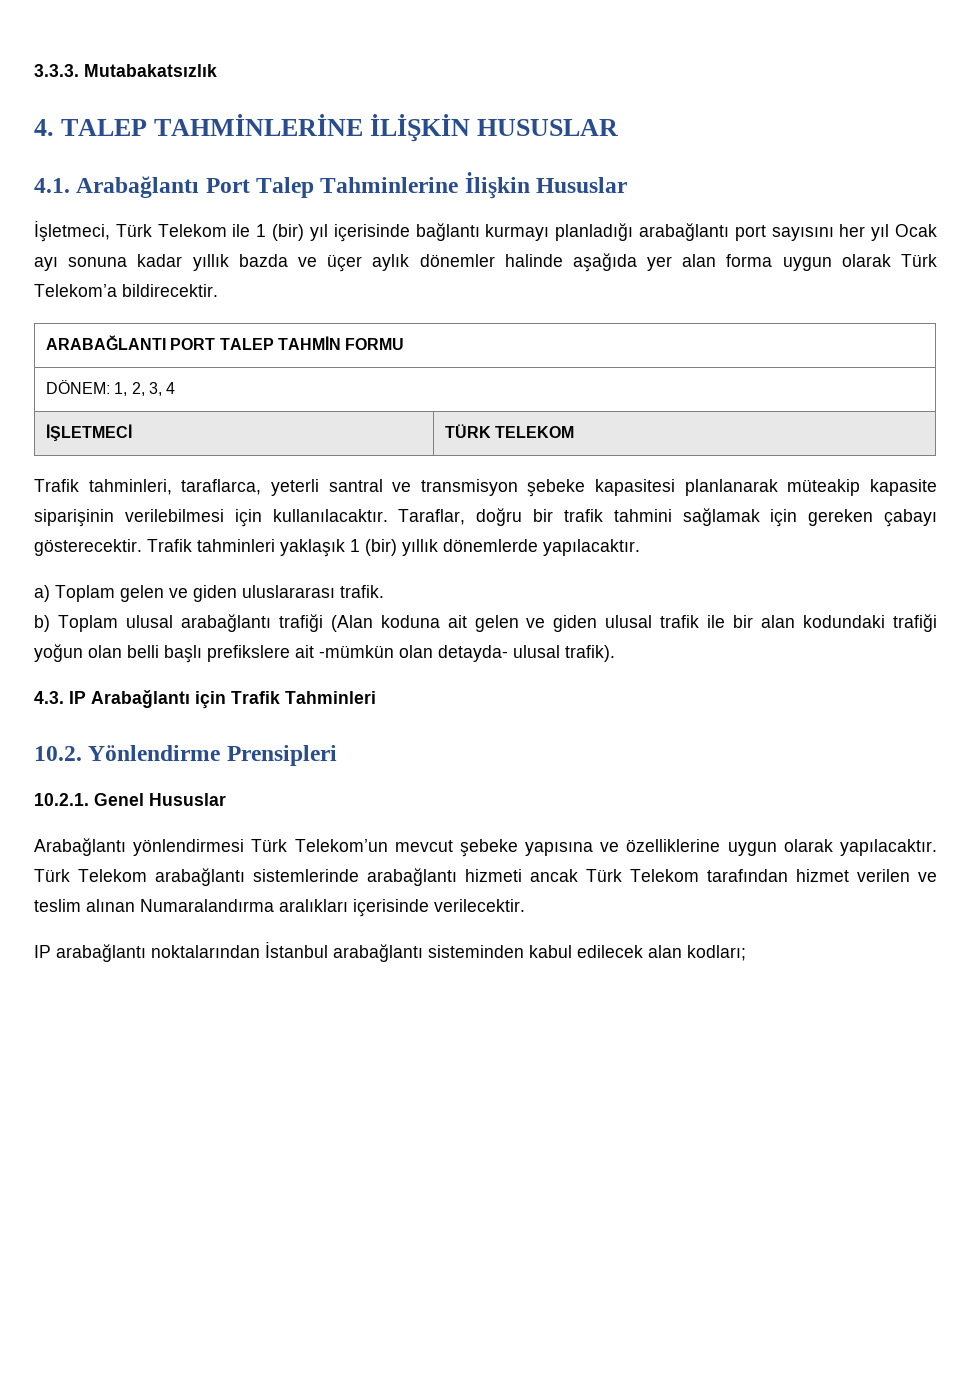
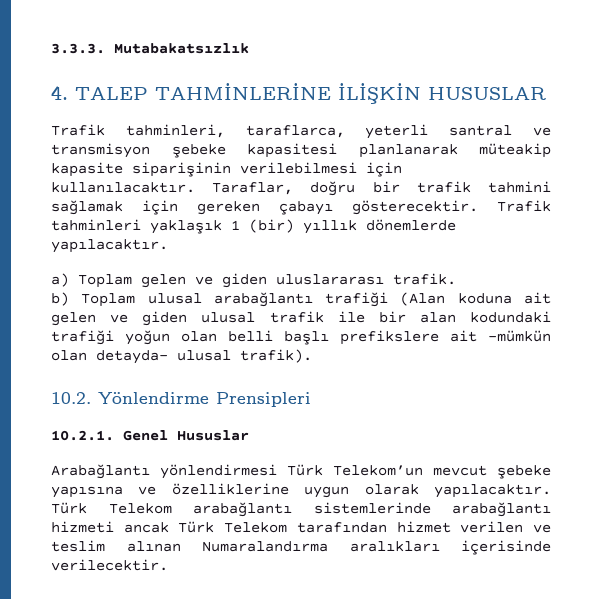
- 4.1. Arabağlantı Port Talep Tahminlerine İlişkin Hususlar
- İşletmeci, Türk Telekom ile 1 (bir) yıl içerisinde bağlantı kurmayı planladığı arabağlantı port sayısını her yıl Ocak ayı sonuna kadar yıllık bazda ve üçer aylık dönemler halinde aşağıda yer alan forma uygun olarak Türk Telekom’a bildirecektir.
- ARABAĞLANTI PORT TALEP TAHMİN FORMU
- DÖNEM: 1, 2, 3, 4
- İŞLETMECİ | TÜRK TELEKOM
- 4.3. IP Arabağlantı için Trafik Tahminleri
- IP arabağlantı noktalarından İstanbul arabağlantı sisteminden kabul edilecek alan kodları;

